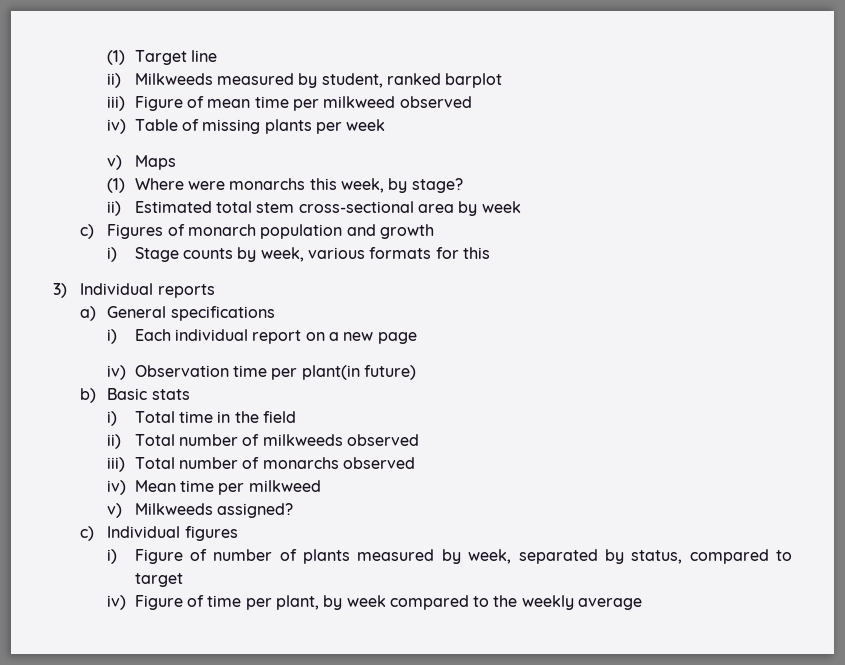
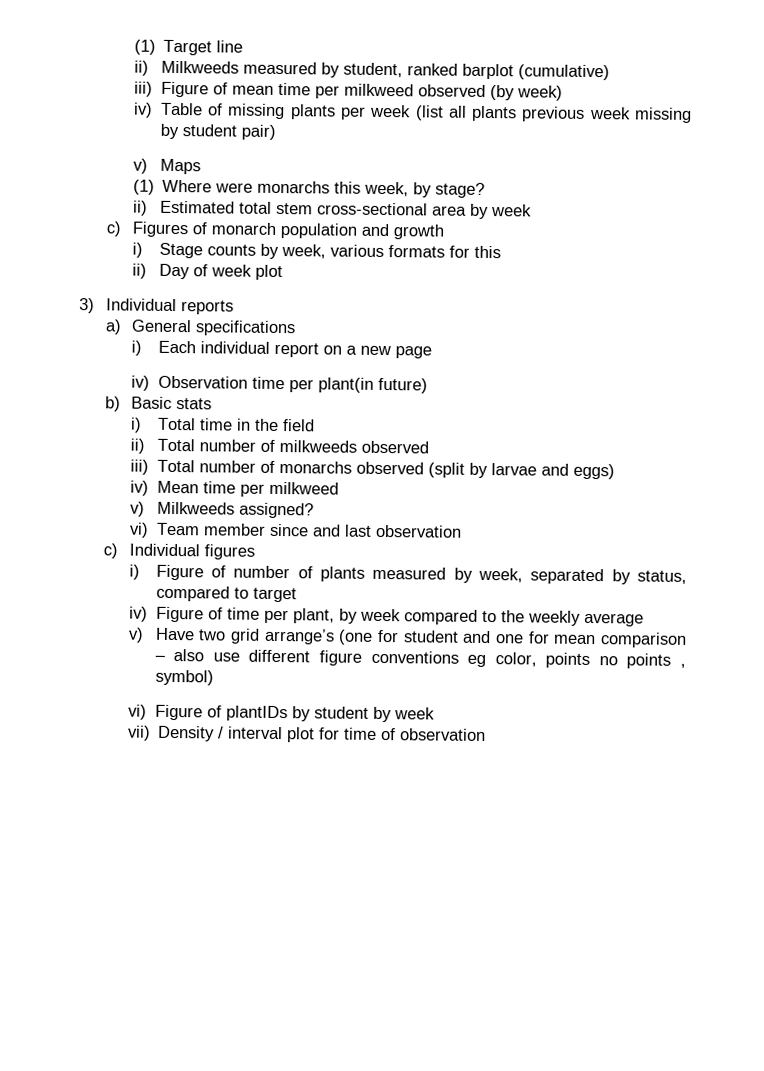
- ii) Milkweeds measured by student, ranked barplot
+ ii) Milkweeds measured by student, ranked barplot (cumulative)
- iii) Figure of mean time per milkweed observed
+ iii) Figure of mean time per milkweed observed (by week)
- iv) Table of missing plants per week
+ iv) Table of missing plants per week (list all plants previous week missing by student pair)
+ ii) Day of week plot
- iii) Total number of monarchs observed
+ iii) Total number of monarchs observed (split by larvae and eggs)
+ vi) Team member since and last observation
+ v) Have two grid arrange’s (one for student and one for mean comparison – also use different figure conventions eg color, points no points , symbol)
+ vi) Figure of plantIDs by student by week
+ vii) Density / interval plot for time of observation

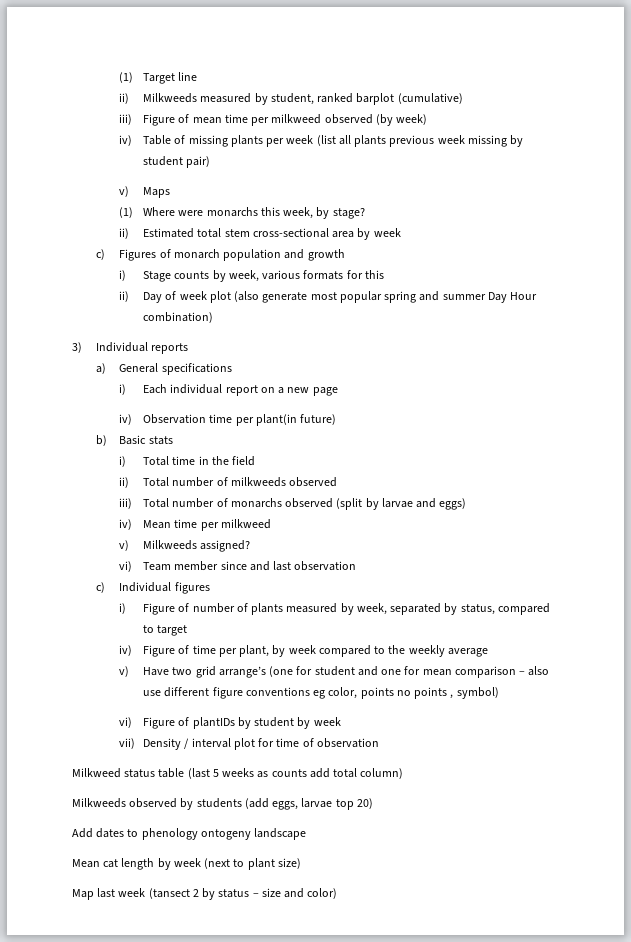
- ii) Day of week plot
+ ii) Day of week plot (also generate most popular spring and summer Day Hour combination)
+ Milkweed status table (last 5 weeks as counts add total column)
+ Milkweeds observed by students (add eggs, larvae top 20)
+ Add dates to phenology ontogeny landscape
+ Mean cat length by week (next to plant size)
+ Map last week (tansect 2 by status – size and color)

